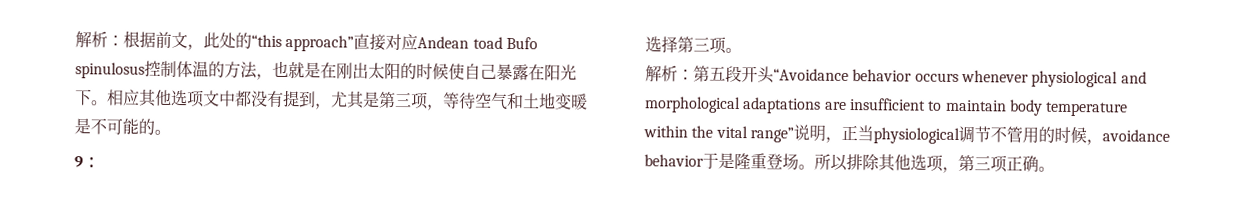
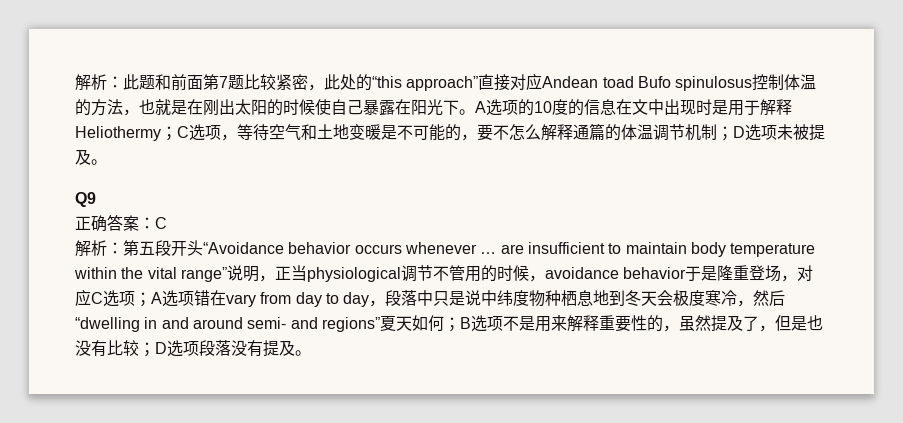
- 解析：根据前文，此处的“this approach”直接对应Andean toad Bufo spinulosus控制体温的方法，也就是在刚出太阳的时候使自己暴露在阳光下。
+ 解析：此题和前面第7题比较紧密，此处的“this approach”直接对应Andean toad Bufo spinulosus控制体温的方法，也就是在刚出太阳的时候使自己暴露在阳光下。
- 相应其他选项文中都没有提到，尤其是第三项，等待空气和土地变暖是不可能的。
- 9：
- 选择第三项。
+ A选项的10度的信息在文中出现时是用于解释Heliothermy；C选项，等待空气和土地变暖是不可能的，要不怎么解释通篇的体温调节机制；D选项未被提及。
+ Q9
+ 正确答案：C
- 解析：第五段开头“Avoidance behavior occurs whenever physiological and morphological adaptations are insufficient to maintain body temperature within the vital range”说明，正当physiological调节不管用的时候，avoidance behavior于是隆重登场。所以排除其他选项，第三项正确。
+ 解析：第五段开头“Avoidance behavior occurs whenever … are insufficient to maintain body temperature within the vital range”说明，正当physiological调节不管用的时候，avoidance behavior于是隆重登场，对应C选项；A选项错在vary from day to day，段落中只是说中纬度物种栖息地到冬天会极度寒冷，然后“dwelling in and around semi- and regions”夏天如何；B选项不是用来解释重要性的，虽然提及了，但是也没有比较；D选项段落没有提及。

